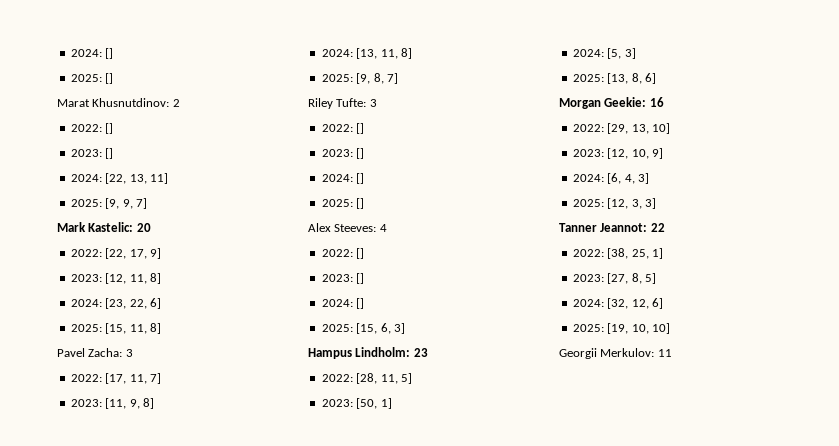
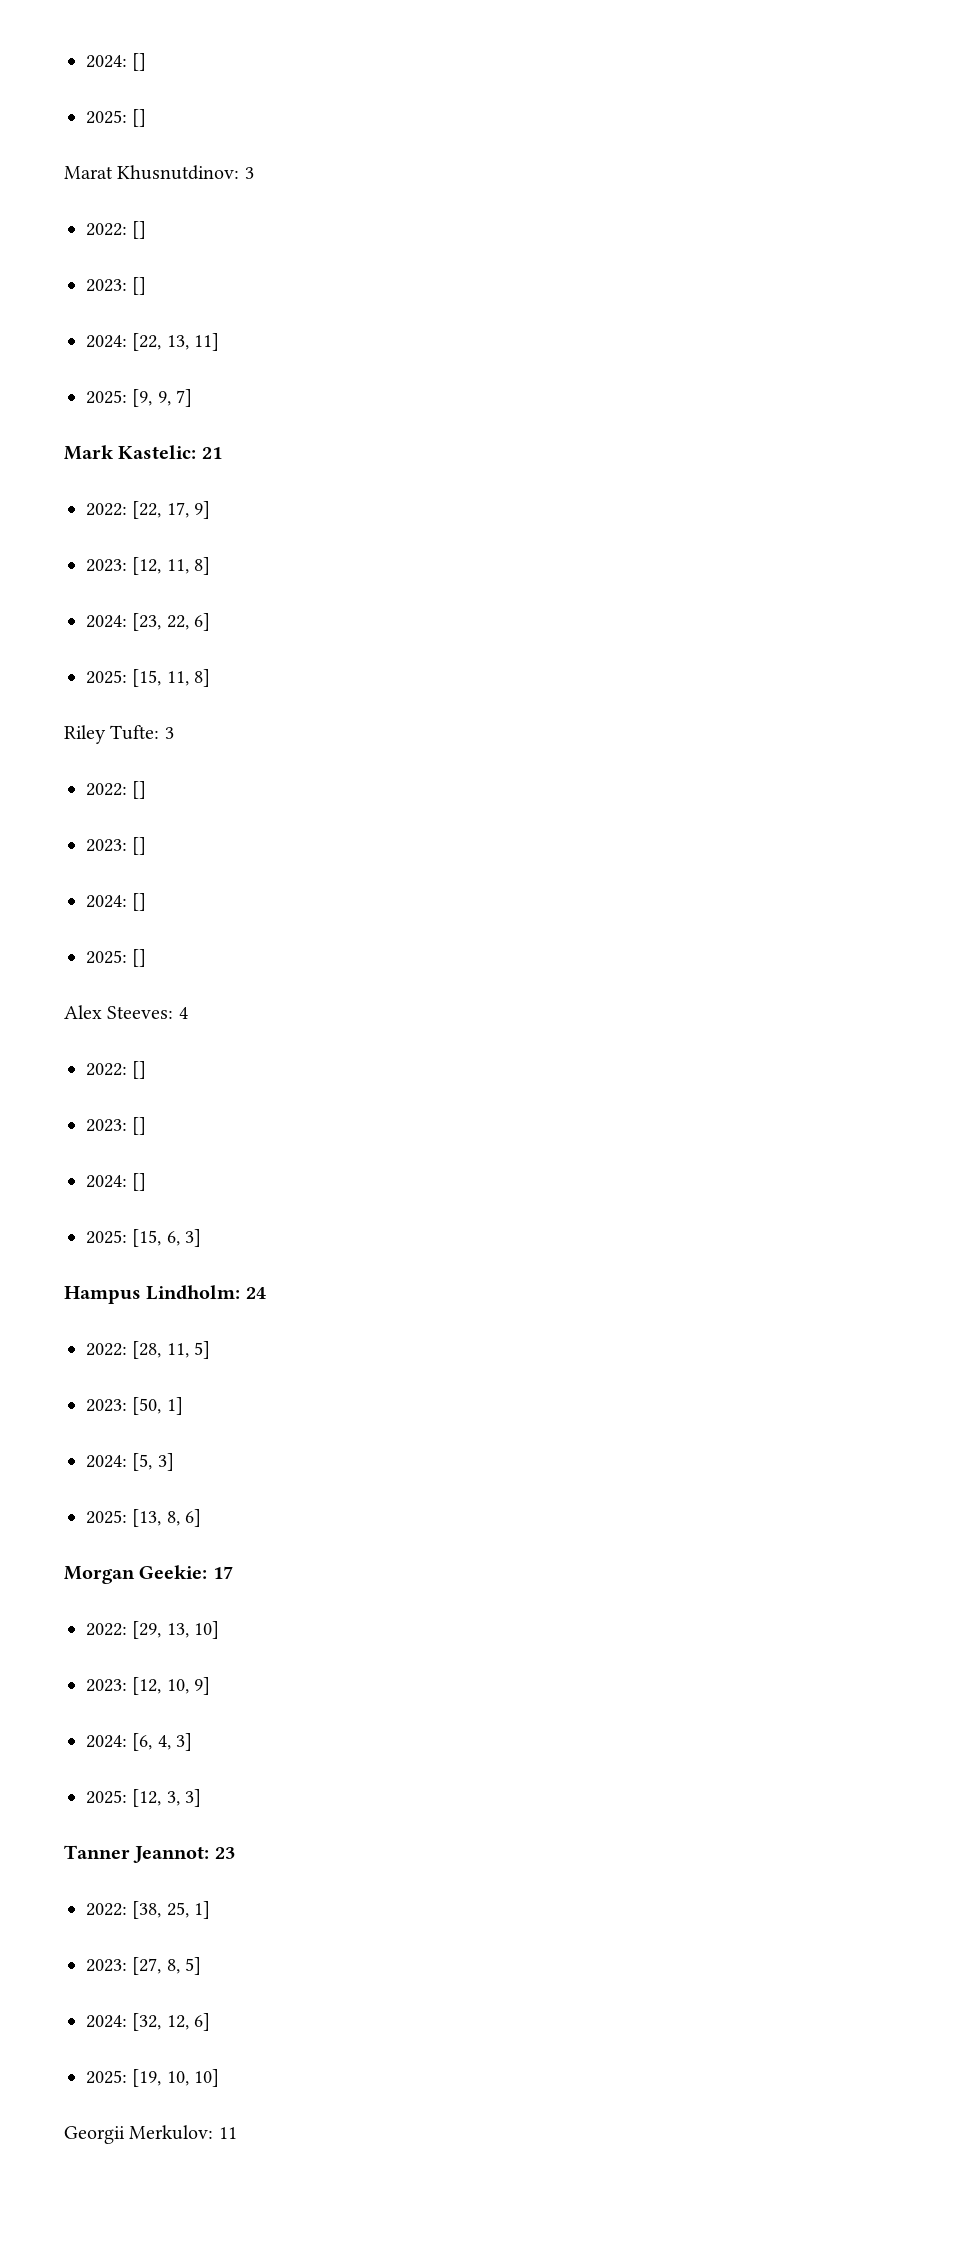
- Marat Khusnutdinov: 2
+ Marat Khusnutdinov: 3
- Mark Kastelic: 20
+ Mark Kastelic: 21
- Pavel Zacha: 3
- 2022: [17, 11, 7]
- 2023: [11, 9, 8]
- 2024: [13, 11, 8]
- 2025: [9, 8, 7]
- Hampus Lindholm: 23
+ Hampus Lindholm: 24
- Morgan Geekie: 16
+ Morgan Geekie: 17
- Tanner Jeannot: 22
+ Tanner Jeannot: 23

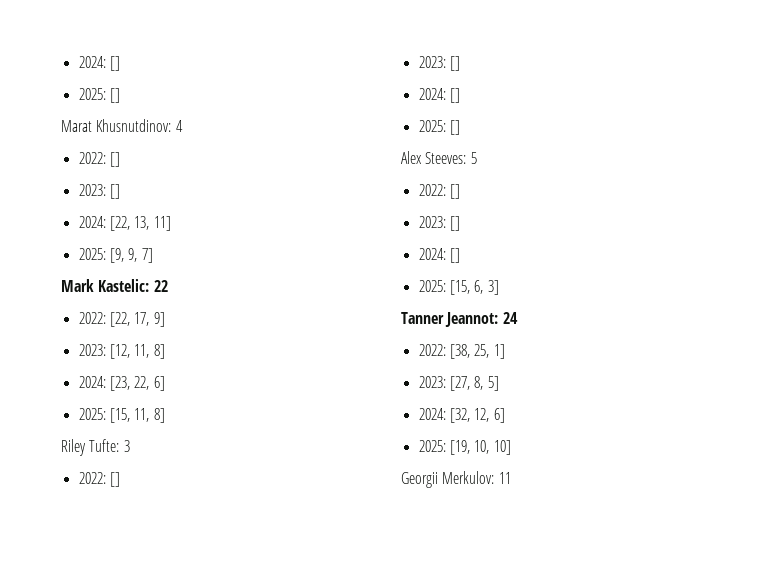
- Marat Khusnutdinov: 3
+ Marat Khusnutdinov: 4
- Mark Kastelic: 21
+ Mark Kastelic: 22
- Alex Steeves: 4
+ Alex Steeves: 5
- Hampus Lindholm: 24
- 2022: [28, 11, 5]
- 2023: [50, 1]
- 2024: [5, 3]
- 2025: [13, 8, 6]
- Morgan Geekie: 17
- 2022: [29, 13, 10]
- 2023: [12, 10, 9]
- 2024: [6, 4, 3]
- 2025: [12, 3, 3]
- Tanner Jeannot: 23
+ Tanner Jeannot: 24

